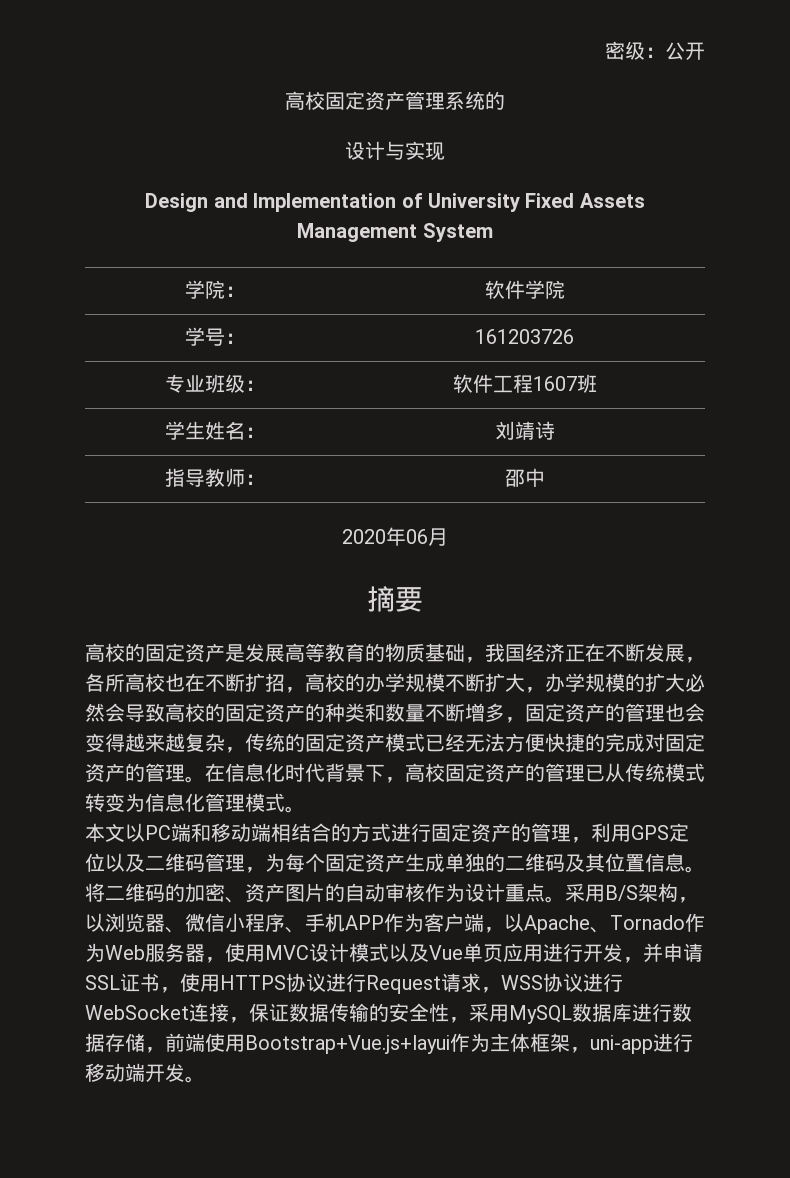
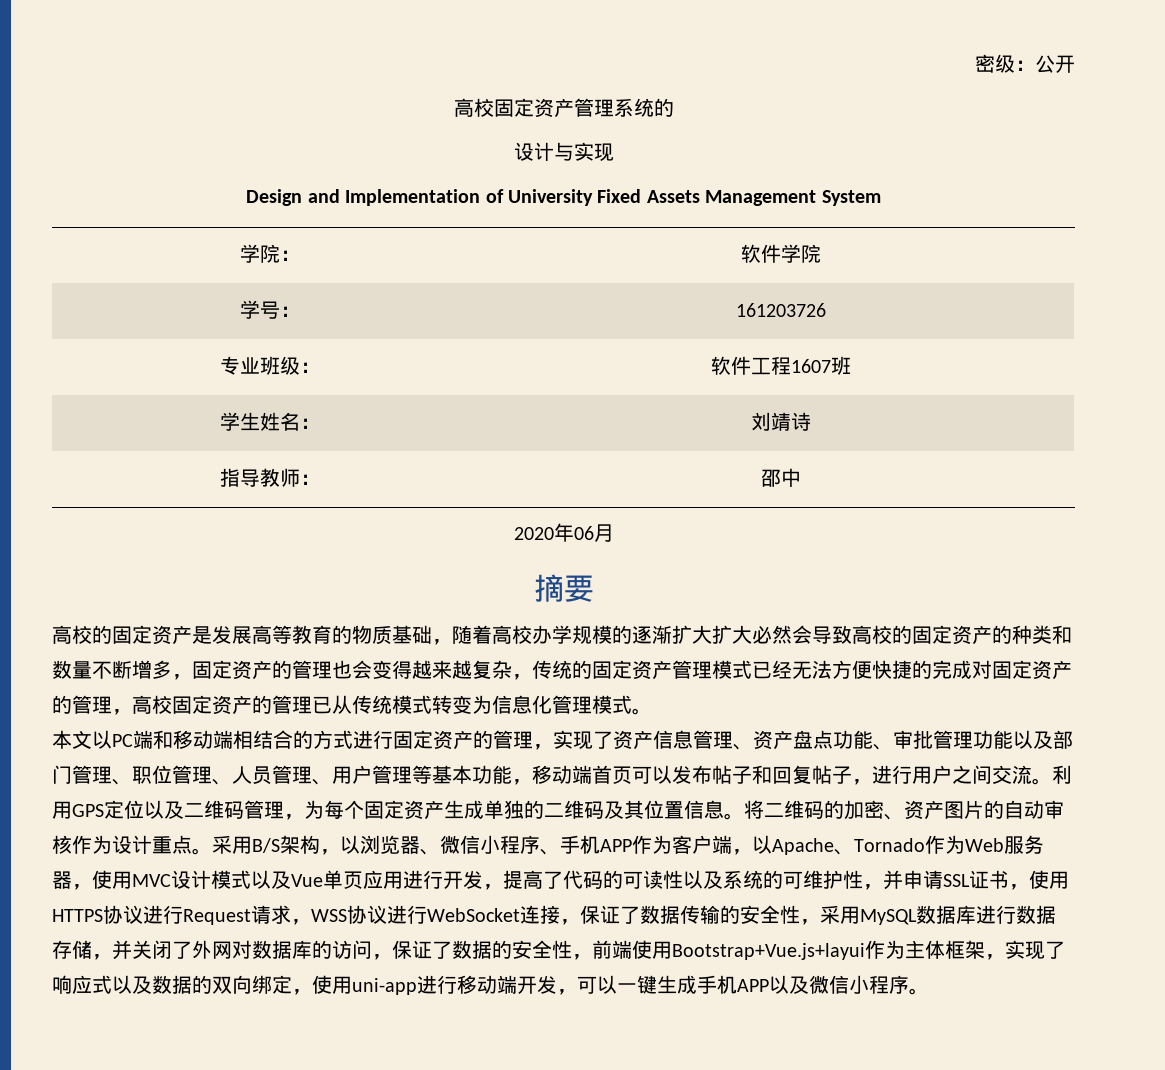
- 高校的固定资产是发展高等教育的物质基础，我国经济正在不断发展，各所高校也在不断扩招，高校的办学规模不断扩大，办学规模的扩大必然会导致高校的固定资产的种类和数量不断增多，固定资产的管理也会变得越来越复杂，传统的固定资产模式已经无法方便快捷的完成对固定资产的管理。在信息化时代背景下，高校固定资产的管理已从传统模式转变为信息化管理模式。
+ 高校的固定资产是发展高等教育的物质基础，随着高校办学规模的逐渐扩大扩大必然会导致高校的固定资产的种类和数量不断增多，固定资产的管理也会变得越来越复杂，传统的固定资产管理模式已经无法方便快捷的完成对固定资产的管理，高校固定资产的管理已从传统模式转变为信息化管理模式。
- 本文以PC端和移动端相结合的方式进行固定资产的管理，利用GPS定位以及二维码管理，为每个固定资产生成单独的二维码及其位置信息。
+ 本文以PC端和移动端相结合的方式进行固定资产的管理，实现了资产信息管理、资产盘点功能、审批管理功能以及部门管理、职位管理、人员管理、用户管理等基本功能，移动端首页可以发布帖子和回复帖子，进行用户之间交流。利用GPS定位以及二维码管理，为每个固定资产生成单独的二维码及其位置信息。
- 采用B/S架构，以浏览器、微信小程序、手机APP作为客户端，以Apache、Tornado作为Web服务器，使用MVC设计模式以及Vue单页应用进行开发，并申请SSL证书，使用HTTPS协议进行Request请求，WSS协议进行WebSocket连接，保证数据传输的安全性，采用MySQL数据库进行数据存储，前端使用Bootstrap+Vue.js+layui作为主体框架，uni-app进行移动端开发。
+ 采用B/S架构，以浏览器、微信小程序、手机APP作为客户端，以Apache、Tornado作为Web服务器，使用MVC设计模式以及Vue单页应用进行开发，提高了代码的可读性以及系统的可维护性，并申请SSL证书，使用HTTPS协议进行Request请求，WSS协议进行WebSocket连接，保证了数据传输的安全性，采用MySQL数据库进行数据存储，并关闭了外网对数据库的访问，保证了数据的安全性，前端使用Bootstrap+Vue.js+layui作为主体框架，实现了响应式以及数据的双向绑定，使用uni-app进行移动端开发，可以一键生成手机APP以及微信小程序。

